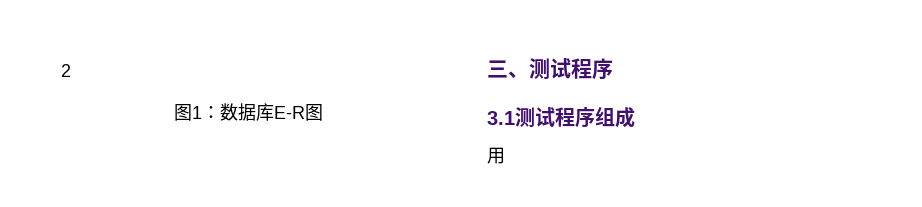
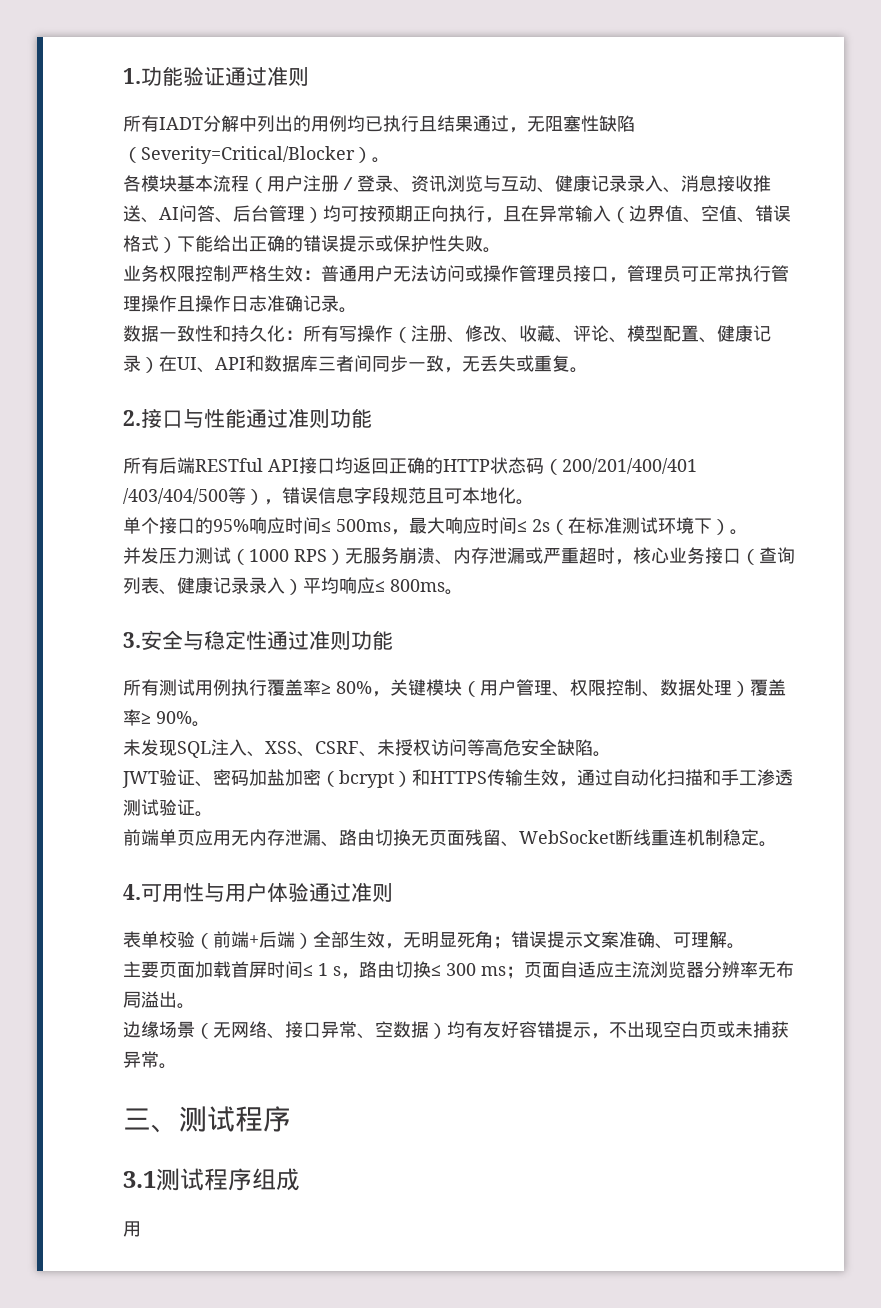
- 2
- 图1：数据库E-R图
+ 1.功能验证通过准则
+ 所有IADT分解中列出的用例均已执行且结果通过，无阻塞性缺陷（Severity=Critical/Blocker）。
+ 各模块基本流程（用户注册／登录、资讯浏览与互动、健康记录录入、消息接收推送、AI问答、后台管理）均可按预期正向执行，且在异常输入（边界值、空值、错误格式）下能给出正确的错误提示或保护性失败。
+ 业务权限控制严格生效：普通用户无法访问或操作管理员接口，管理员可正常执行管理操作且操作日志准确记录。
+ 数据一致性和持久化：所有写操作（注册、修改、收藏、评论、模型配置、健康记录）在UI、API和数据库三者间同步一致，无丢失或重复。
+ 2.接口与性能通过准则功能
+ 所有后端RESTful API接口均返回正确的HTTP状态码（200/201/400/401 /403/404/500等），错误信息字段规范且可本地化。
+ 单个接口的95%响应时间≤ 500ms，最大响应时间≤ 2s（在标准测试环境下）。
+ 并发压力测试（1000 RPS）无服务崩溃、内存泄漏或严重超时，核心业务接口（查询列表、健康记录录入）平均响应≤ 800ms。
+ 3.安全与稳定性通过准则功能
+ 所有测试用例执行覆盖率≥ 80%，关键模块（用户管理、权限控制、数据处理）覆盖率≥ 90%。
+ 未发现SQL注入、XSS、CSRF、未授权访问等高危安全缺陷。
+ JWT验证、密码加盐加密（bcrypt）和HTTPS传输生效，通过自动化扫描和手工渗透测试验证。
+ 前端单页应用无内存泄漏、路由切换无页面残留、WebSocket断线重连机制稳定。
+ 4.可用性与用户体验通过准则
+ 表单校验（前端+后端）全部生效，无明显死角；错误提示文案准确、可理解。
+ 主要页面加载首屏时间≤ 1 s，路由切换≤ 300 ms；页面自适应主流浏览器分辨率无布局溢出。
+ 边缘场景（无网络、接口异常、空数据）均有友好容错提示，不出现空白页或未捕获异常。

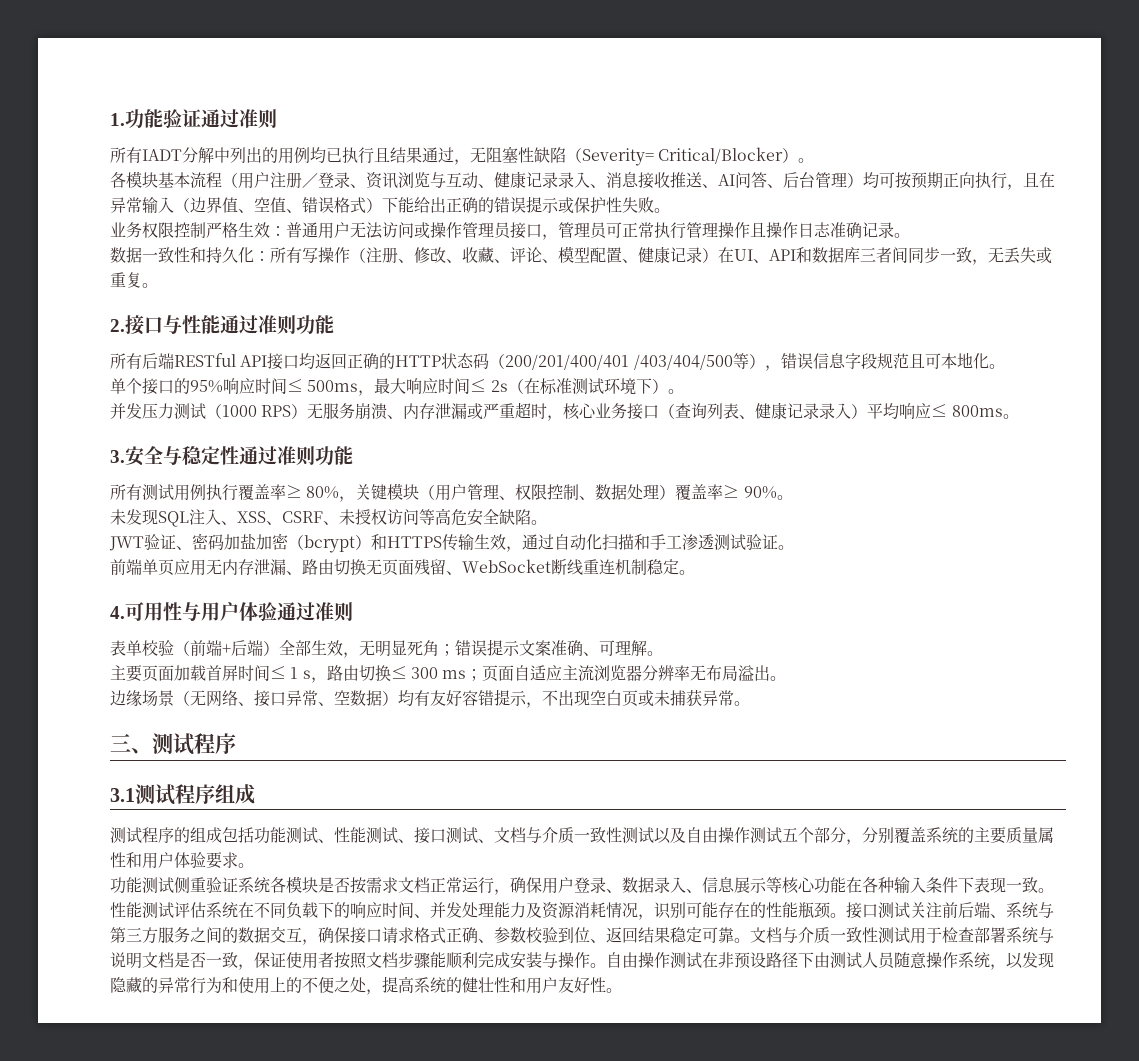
- 所有IADT分解中列出的用例均已执行且结果通过，无阻塞性缺陷（Severity=Critical/Blocker）。
+ 所有IADT分解中列出的用例均已执行且结果通过，无阻塞性缺陷（Severity= Critical/Blocker）。
  3.1测试程序组成
- 用
+ 测试程序的组成包括功能测试、性能测试、接口测试、文档与介质一致性测试以及自由操作测试五个部分，分别覆盖系统的主要质量属性和用户体验要求。
+ 功能测试侧重验证系统各模块是否按需求文档正常运行，确保用户登录、数据录入、信息展示等核心功能在各种输入条件下表现一致。性能测试评估系统在不同负载下的响应时间、并发处理能力及资源消耗情况，识别可能存在的性能瓶颈。接口测试关注前后端、系统与第三方服务之间的数据交互，确保接口请求格式正确、参数校验到位、返回结果稳定可靠。文档与介质一致性测试用于检查部署系统与说明文档是否一致，保证使用者按照文档步骤能顺利完成安装与操作。自由操作测试在非预设路径下由测试人员随意操作系统，以发现隐藏的异常行为和使用上的不便之处，提高系统的健壮性和用户友好性。

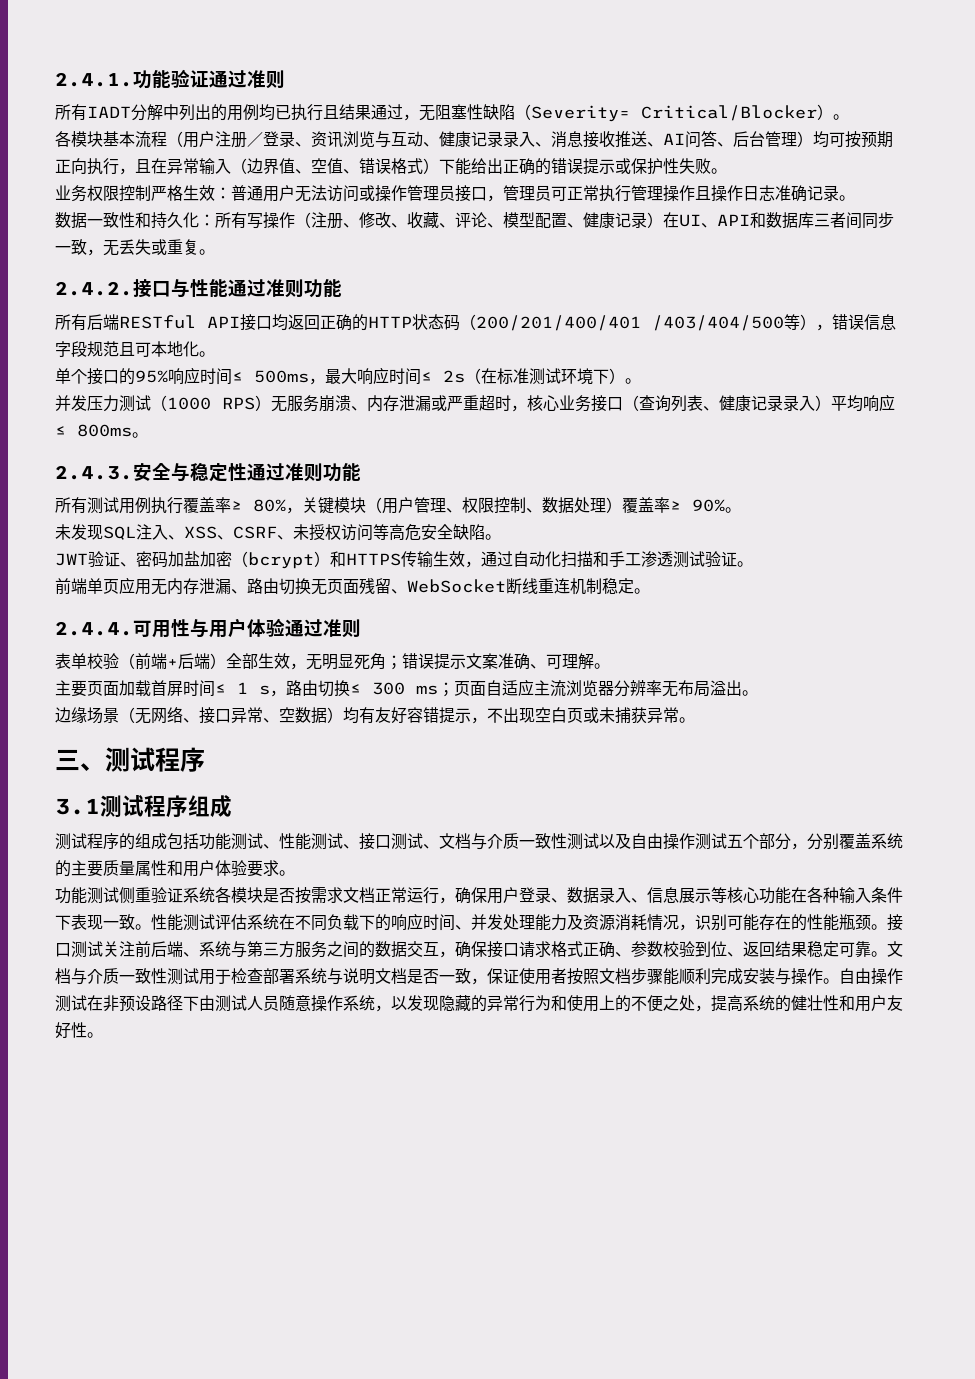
- 1.功能验证通过准则
+ 2.4.1.功能验证通过准则
- 2.接口与性能通过准则功能
+ 2.4.2.接口与性能通过准则功能
- 3.安全与稳定性通过准则功能
+ 2.4.3.安全与稳定性通过准则功能
- 4.可用性与用户体验通过准则
+ 2.4.4.可用性与用户体验通过准则

